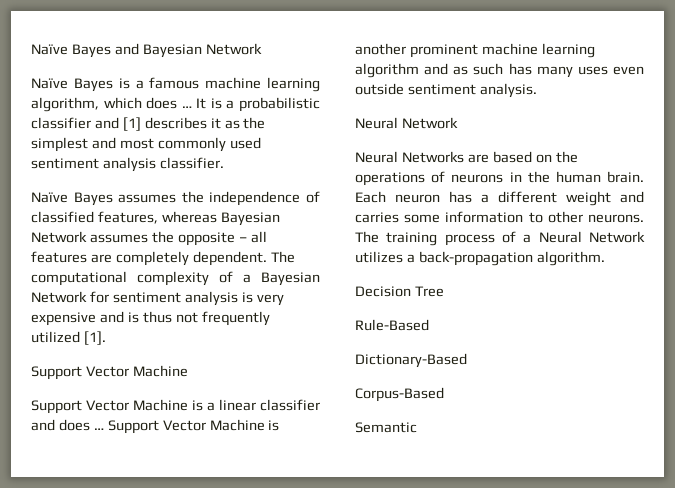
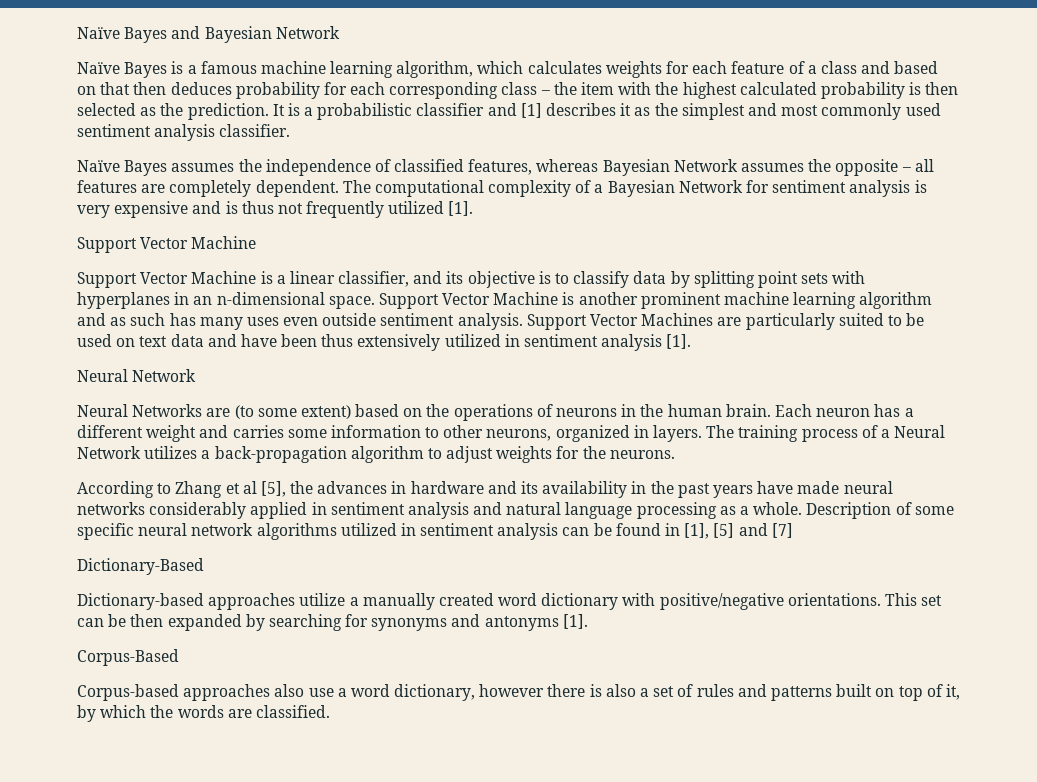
- Naïve Bayes is a famous machine learning algorithm, which does …
+ Naïve Bayes is a famous machine learning algorithm, which calculates weights for each feature of a class and based on that then deduces probability for each corresponding class – the item with the highest calculated probability is then selected as the prediction.
- Support Vector Machine is a linear classifier and does …
+ Support Vector Machine is a linear classifier, and its objective is to classify data by splitting point sets with hyperplanes in an n-dimensional space.
+ Support Vector Machines are particularly suited to be used on text data and have been thus extensively utilized in sentiment analysis [1].
- Neural Networks are based on the operations of neurons in the human brain.
+ Neural Networks are (to some extent) based on the operations of neurons in the human brain.
- Each neuron has a different weight and carries some information to other neurons.
+ Each neuron has a different weight and carries some information to other neurons, organized in layers.
- The training process of a Neural Network utilizes a back-propagation algorithm.
- Decision Tree
- Rule-Based
+ The training process of a Neural Network utilizes a back-propagation algorithm to adjust weights for the neurons.
+ According to Zhang et al [5], the advances in hardware and its availability in the past years have made neural networks considerably applied in sentiment analysis and natural language processing as a whole. Description of some specific neural network algorithms utilized in sentiment analysis can be found in [1], [5] and [7]
  Dictionary-Based
+ Dictionary-based approaches utilize a manually created word dictionary with positive/negative orientations. This set can be then expanded by searching for synonyms and antonyms [1].
  Corpus-Based
- Semantic
+ Corpus-based approaches also use a word dictionary, however there is also a set of rules and patterns built on top of it, by which the words are classified.

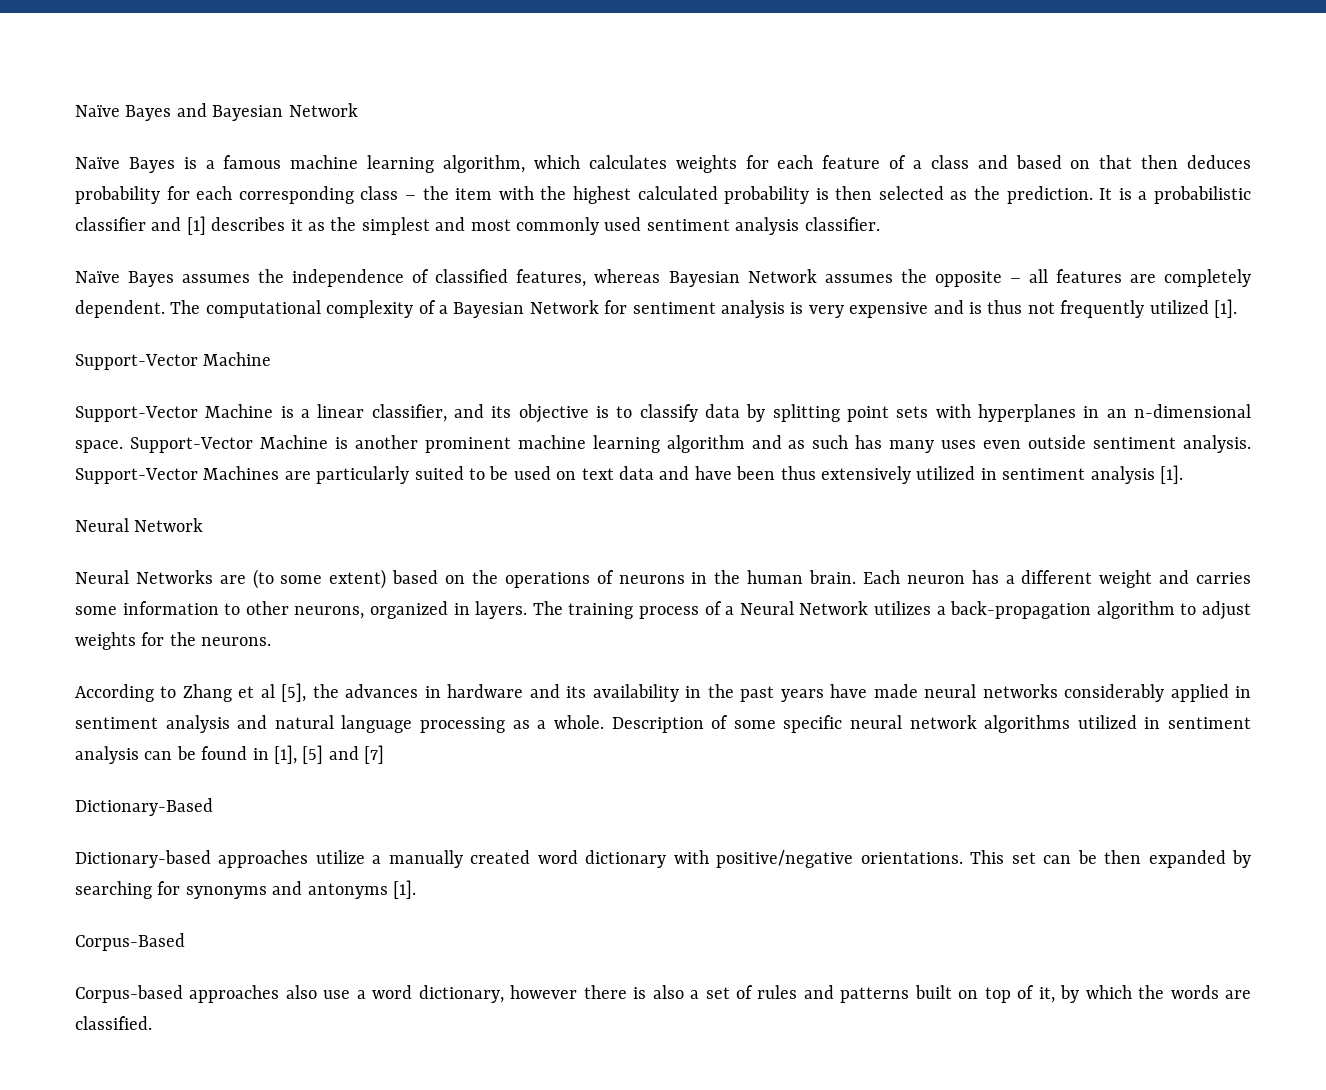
  The computational complexity of a Bayesian Network for sentiment analysis is very expensive and is thus not frequently utilized [1].
- Support Vector Machine
+ Support-Vector Machine
- Support Vector Machine is a linear classifier, and its objective is to classify data by splitting point sets with hyperplanes in an n-dimensional space.
+ Support-Vector Machine is a linear classifier, and its objective is to classify data by splitting point sets with hyperplanes in an n-dimensional space.
- Support Vector Machine is another prominent machine learning algorithm and as such has many uses even outside sentiment analysis.
+ Support-Vector Machine is another prominent machine learning algorithm and as such has many uses even outside sentiment analysis.
- Support Vector Machines are particularly suited to be used on text data and have been thus extensively utilized in sentiment analysis [1].
+ Support-Vector Machines are particularly suited to be used on text data and have been thus extensively utilized in sentiment analysis [1].

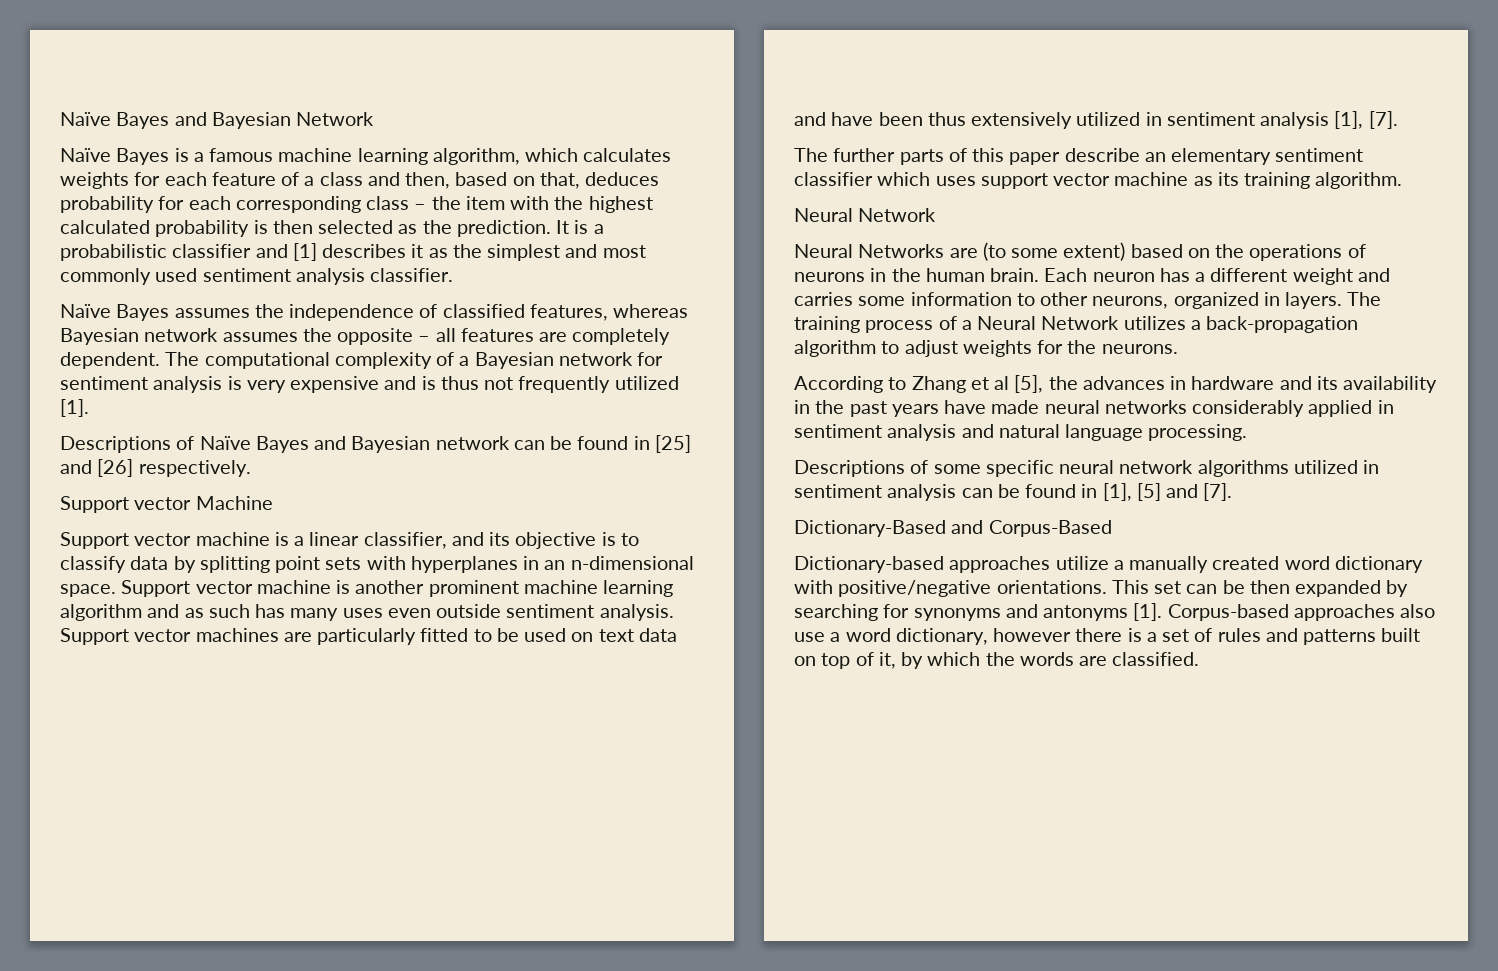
- Naïve Bayes is a famous machine learning algorithm, which calculates weights for each feature of a class and based on that then deduces probability for each corresponding class – the item with the highest calculated probability is then selected as the prediction.
+ Naïve Bayes is a famous machine learning algorithm, which calculates weights for each feature of a class and then, based on that, deduces probability for each corresponding class – the item with the highest calculated probability is then selected as the prediction.
- Naïve Bayes assumes the independence of classified features, whereas Bayesian Network assumes the opposite – all features are completely dependent.
+ Naïve Bayes assumes the independence of classified features, whereas Bayesian network assumes the opposite – all features are completely dependent.
- The computational complexity of a Bayesian Network for sentiment analysis is very expensive and is thus not frequently utilized [1].
- Support-Vector Machine
- Support-Vector Machine is a linear classifier, and its objective is to classify data by splitting point sets with hyperplanes in an n-dimensional space.
+ The computational complexity of a Bayesian network for sentiment analysis is very expensive and is thus not frequently utilized [1].
+ Descriptions of Naïve Bayes and Bayesian network can be found in [25] and [26] respectively.
+ Support vector Machine
+ Support vector machine is a linear classifier, and its objective is to classify data by splitting point sets with hyperplanes in an n-dimensional space.
- Support-Vector Machine is another prominent machine learning algorithm and as such has many uses even outside sentiment analysis.
+ Support vector machine is another prominent machine learning algorithm and as such has many uses even outside sentiment analysis.
- Support-Vector Machines are particularly suited to be used on text data and have been thus extensively utilized in sentiment analysis [1].
+ Support vector machines are particularly fitted to be used on text data and have been thus extensively utilized in sentiment analysis [1], [7].
+ The further parts of this paper describe an elementary sentiment classifier which uses support vector machine as its training algorithm.
- According to Zhang et al [5], the advances in hardware and its availability in the past years have made neural networks considerably applied in sentiment analysis and natural language processing as a whole. Description of some specific neural network algorithms utilized in sentiment analysis can be found in [1], [5] and [7]
+ According to Zhang et al [5], the advances in hardware and its availability in the past years have made neural networks considerably applied in sentiment analysis and natural language processing.
+ Descriptions of some specific neural network algorithms utilized in sentiment analysis can be found in [1], [5] and [7].
- Dictionary-Based
+ Dictionary-Based and Corpus-Based
- This set can be then expanded by searching for synonyms and antonyms [1].
- Corpus-Based
- Corpus-based approaches also use a word dictionary, however there is also a set of rules and patterns built on top of it, by which the words are classified.
+ This set can be then expanded by searching for synonyms and antonyms [1]. Corpus-based approaches also use a word dictionary, however there is a set of rules and patterns built on top of it, by which the words are classified.

